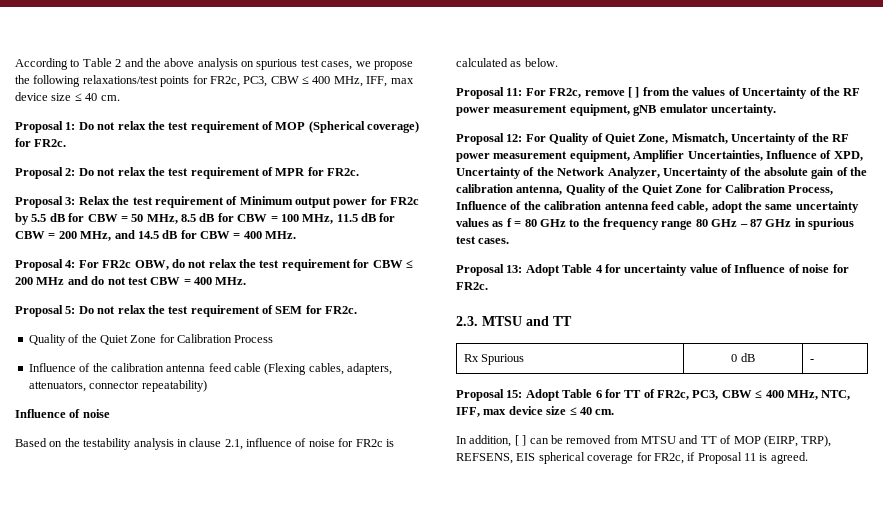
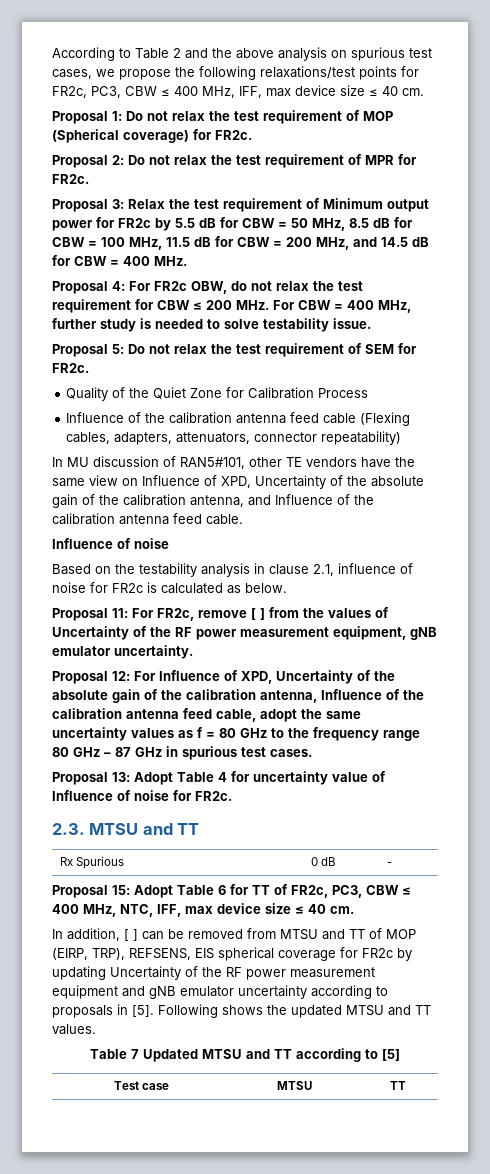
- Proposal 4: For FR2c OBW, do not relax the test requirement for CBW ≤ 200 MHz and do not test CBW = 400 MHz.
+ Proposal 4: For FR2c OBW, do not relax the test requirement for CBW ≤ 200 MHz. For CBW = 400 MHz, further study is needed to solve testability issue.
+ In MU discussion of RAN5#101, other TE vendors have the same view on Influence of XPD, Uncertainty of the absolute gain of the calibration antenna, and Influence of the calibration antenna feed cable.
- Proposal 12: For Quality of Quiet Zone, Mismatch, Uncertainty of the RF power measurement equipment, Amplifier Uncertainties, Influence of XPD, Uncertainty of the Network Analyzer, Uncertainty of the absolute gain of the calibration antenna, Quality of the Quiet Zone for Calibration Process, Influence of the calibration antenna feed cable, adopt the same uncertainty values as f = 80 GHz to the frequency range 80 GHz – 87 GHz in spurious test cases.
+ Proposal 12: For Influence of XPD, Uncertainty of the absolute gain of the calibration antenna, Influence of the calibration antenna feed cable, adopt the same uncertainty values as f = 80 GHz to the frequency range 80 GHz – 87 GHz in spurious test cases.
- In addition, [ ] can be removed from MTSU and TT of MOP (EIRP, TRP), REFSENS, EIS spherical coverage for FR2c, if Proposal 11 is agreed.
+ In addition, [ ] can be removed from MTSU and TT of MOP (EIRP, TRP), REFSENS, EIS spherical coverage for FR2c by updating Uncertainty of the RF power measurement equipment and gNB emulator uncertainty according to proposals in [5]. Following shows the updated MTSU and TT values.
+ Table 7 Updated MTSU and TT according to [5]
+ Test case | MTSU | TT

